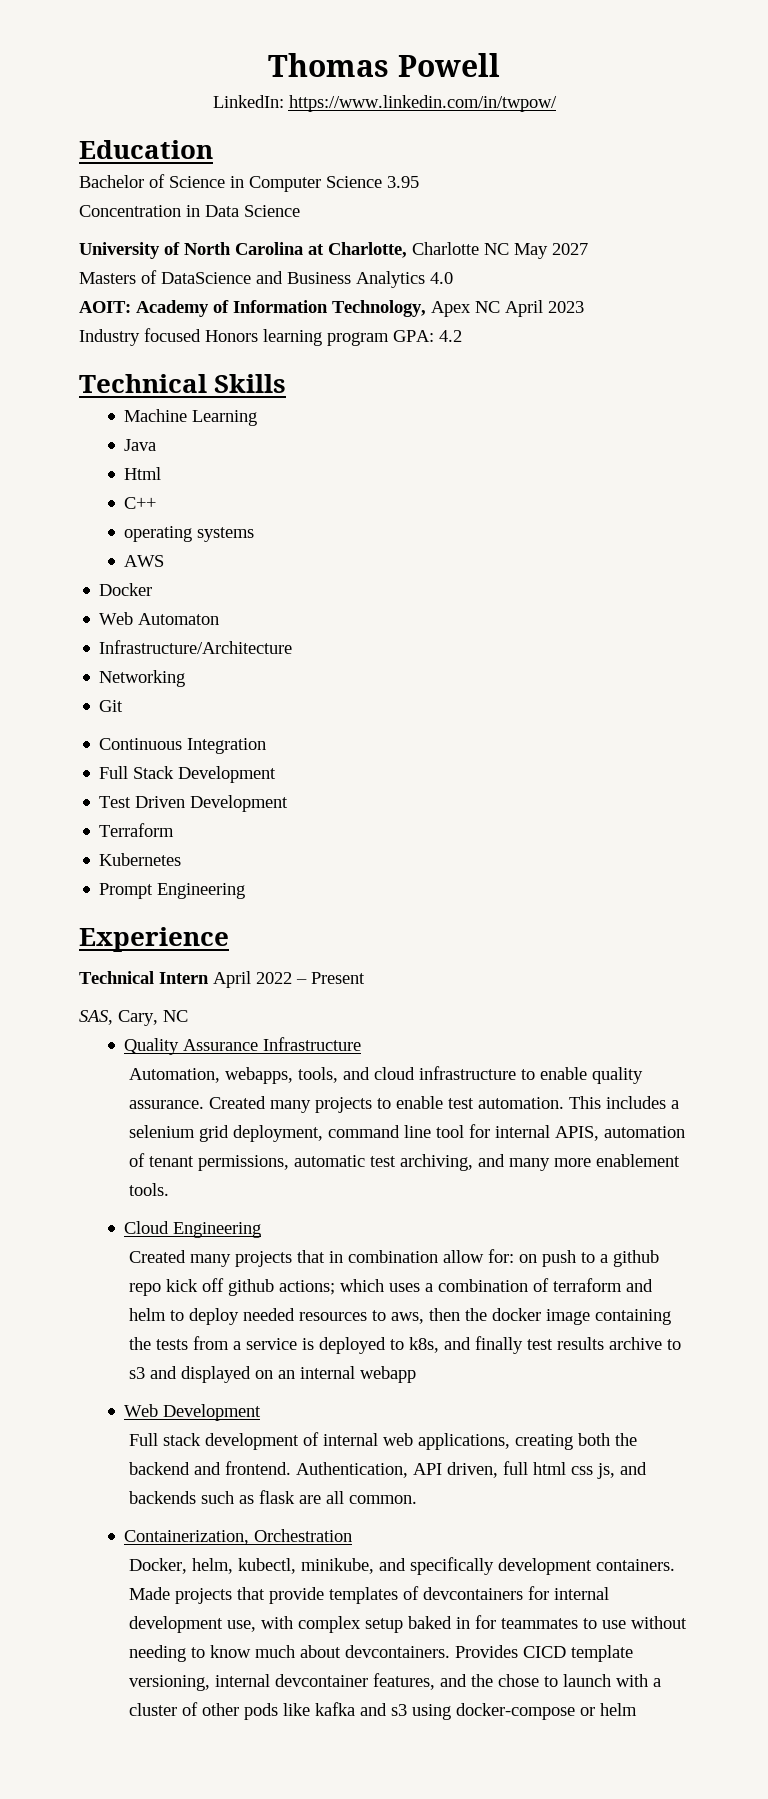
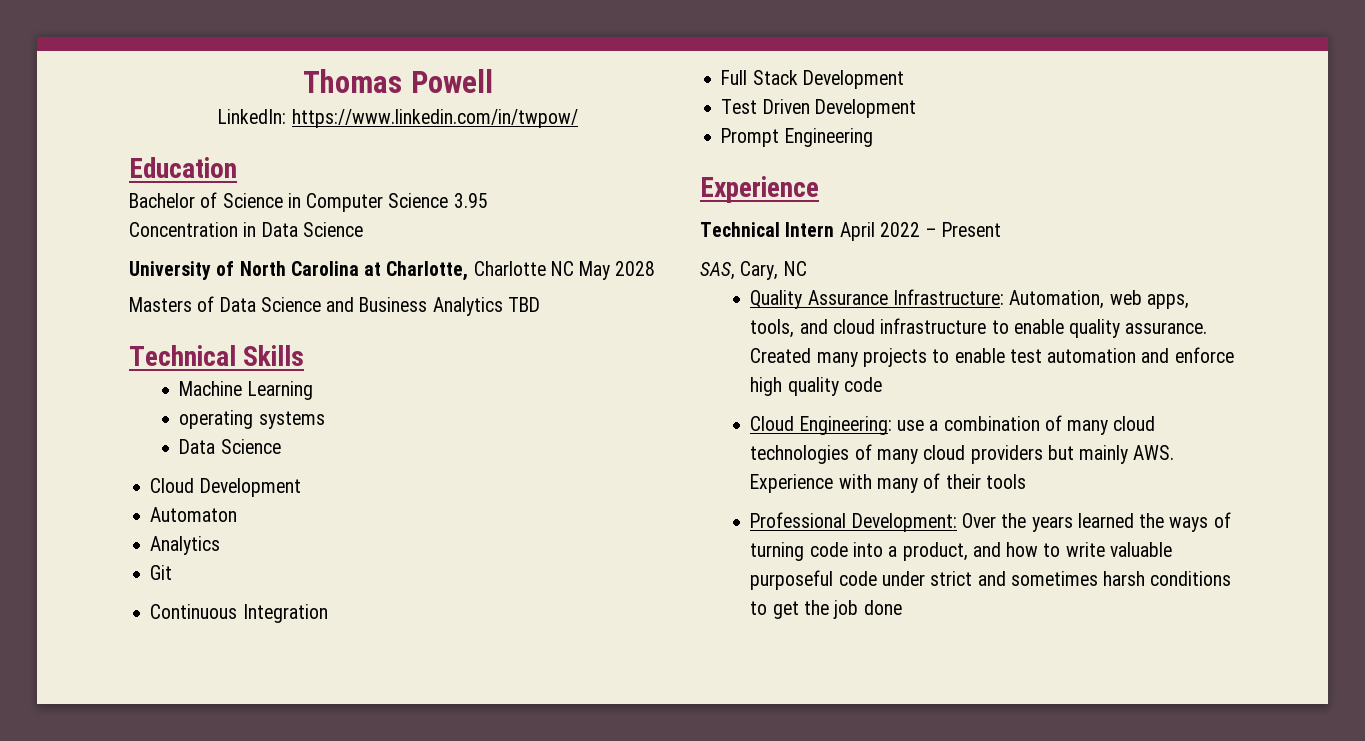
- University of North Carolina at Charlotte, Charlotte NC May 2027
+ University of North Carolina at Charlotte, Charlotte NC May 2028
- Masters of DataScience and Business Analytics 4.0
- AOIT: Academy of Information Technology, Apex NC April 2023
- Industry focused Honors learning program GPA: 4.2
+ Masters of Data Science and Business Analytics TBD
- Java
- Html
- C++
  operating systems
- AWS
- Docker
- Web Automaton
- Infrastructure/Architecture
- Networking
+ Data Science
+ Cloud Development
+ Automaton
+ Analytics
- Terraform
- Kubernetes
- Quality Assurance Infrastructure
- Automation, webapps, tools, and cloud infrastructure to enable quality assurance.
+ Quality Assurance Infrastructure: Automation, web apps, tools, and cloud infrastructure to enable quality assurance.
- Created many projects to enable test automation. This includes a selenium grid deployment, command line tool for internal APIS, automation of tenant permissions, automatic test archiving, and many more enablement tools.
- Cloud Engineering
- Created many projects that in combination allow for: on push to a github repo kick off github actions; which uses a combination of terraform and helm to deploy needed resources to aws, then the docker image containing the tests from a service is deployed to k8s, and finally test results archive to s3 and displayed on an internal webapp
- Web Development
- Full stack development of internal web applications, creating both the backend and frontend. Authentication, API driven, full html css js, and backends such as flask are all common.
- Containerization, Orchestration
- Docker, helm, kubectl, minikube, and specifically development containers. Made projects that provide templates of devcontainers for internal development use, with complex setup baked in for teammates to use without needing to know much about devcontainers. Provides CICD template versioning, internal devcontainer features, and the chose to launch with a cluster of other pods like kafka and s3 using docker-compose or helm
+ Created many projects to enable test automation and enforce high quality code
+ Cloud Engineering: use a combination of many cloud technologies of many cloud providers but mainly AWS. Experience with many of their tools
+ Professional Development: Over the years learned the ways of turning code into a product, and how to write valuable purposeful code under strict and sometimes harsh conditions to get the job done

